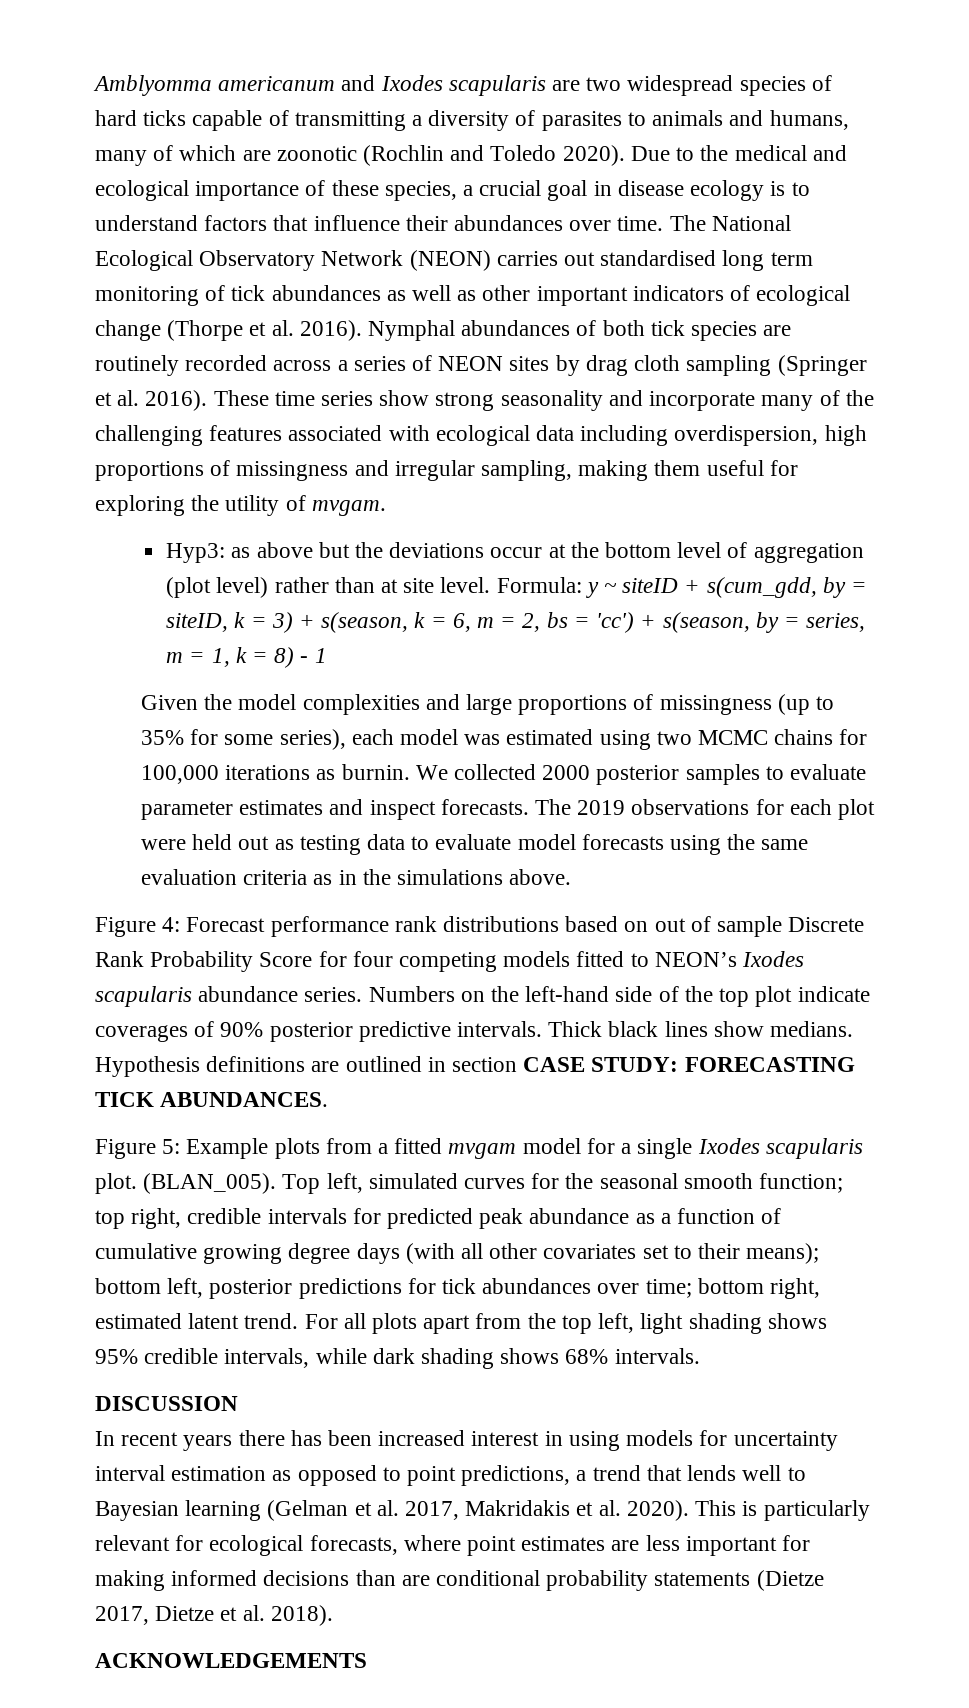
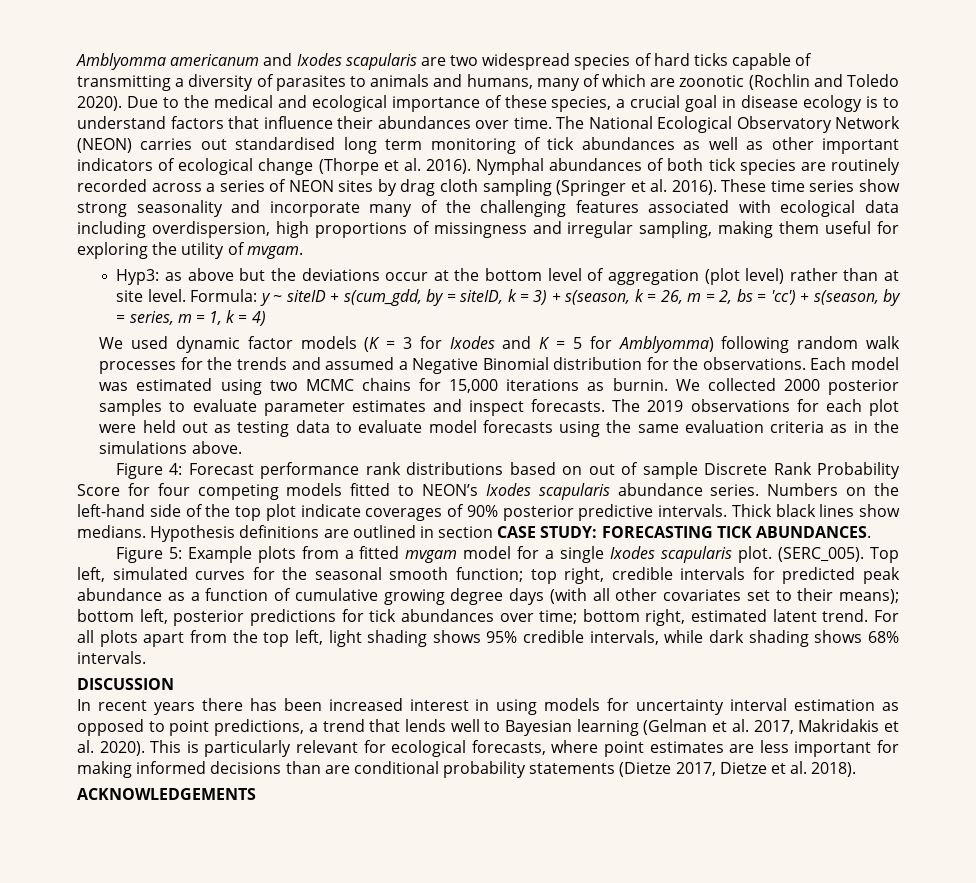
- Formula: y ~ siteID + s(cum_gdd, by = siteID, k = 3) + s(season, k = 6, m = 2, bs = 'cc') + s(season, by = series, m = 1, k = 8) - 1
- Given the model complexities and large proportions of missingness (up to 35% for some series), each model was estimated using two MCMC chains for 100,000 iterations as burnin.
+ Formula: y ~ siteID + s(cum_gdd, by = siteID, k = 3) + s(season, k = 26, m = 2, bs = 'cc') + s(season, by = series, m = 1, k = 4)
+ We used dynamic factor models (K = 3 for Ixodes and K = 5 for Amblyomma) following random walk processes for the trends and assumed a Negative Binomial distribution for the observations. Each model was estimated using two MCMC chains for 15,000 iterations as burnin.
- (BLAN_005).
+ (SERC_005).

